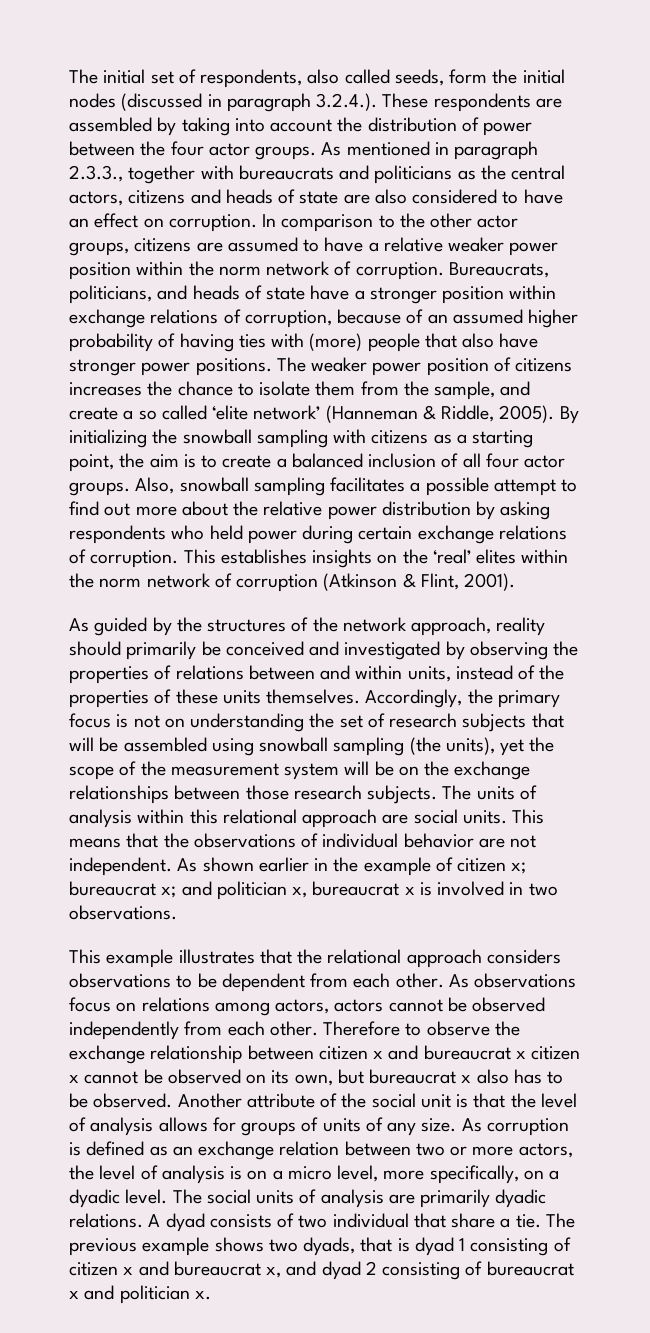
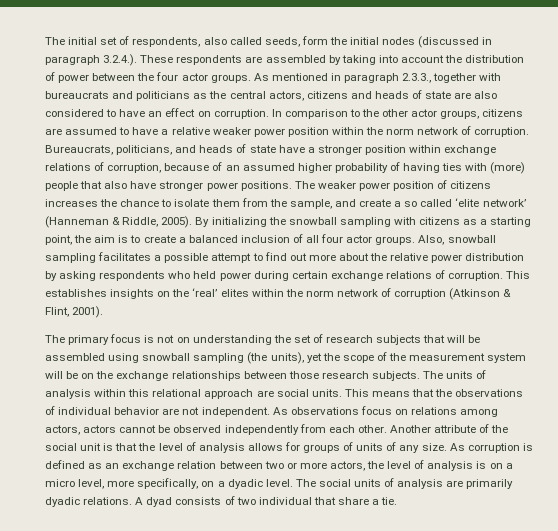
- As guided by the structures of the network approach, reality should primarily be conceived and investigated by observing the properties of relations between and within units, instead of the properties of these units themselves. Accordingly, the primary focus is not on understanding the set of research subjects that will be assembled using snowball sampling (the units), yet the scope of the measurement system will be on the exchange relationships between those research subjects.
+ The primary focus is not on understanding the set of research subjects that will be assembled using snowball sampling (the units), yet the scope of the measurement system will be on the exchange relationships between those research subjects.
- As shown earlier in the example of citizen x; bureaucrat x; and politician x, bureaucrat x is involved in two observations.
- This example illustrates that the relational approach considers observations to be dependent from each other. As observations focus on relations among actors, actors cannot be observed independently from each other.
+ As observations focus on relations among actors, actors cannot be observed independently from each other.
- Therefore to observe the exchange relationship between citizen x and bureaucrat x citizen x cannot be observed on its own, but bureaucrat x also has to be observed.
- The previous example shows two dyads, that is dyad 1 consisting of citizen x and bureaucrat x, and dyad 2 consisting of bureaucrat x and politician x.

